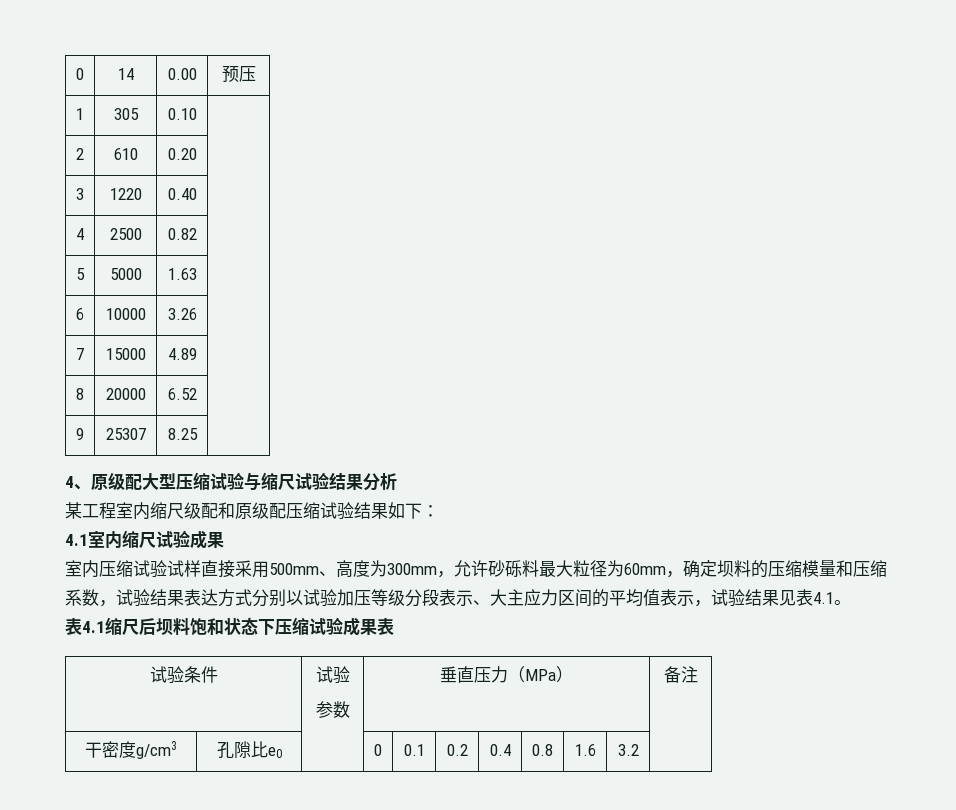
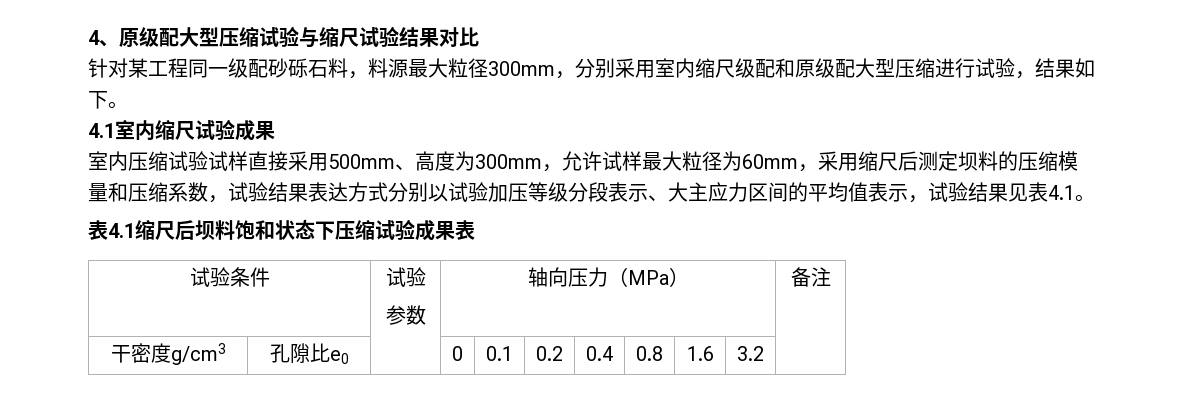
- 0 | 14 | 0.00 | 预压
- 1 | 305 | 0.10 |
- 2 | 610 | 0.20 |
- 3 | 1220 | 0.40 |
- 4 | 2500 | 0.82 |
- 5 | 5000 | 1.63 |
- 6 | 10000 | 3.26 |
- 7 | 15000 | 4.89 |
- 8 | 20000 | 6.52 |
- 9 | 25307 | 8.25 |
- 4、原级配大型压缩试验与缩尺试验结果分析
- 某工程室内缩尺级配和原级配压缩试验结果如下：
+ 4、原级配大型压缩试验与缩尺试验结果对比
+ 针对某工程同一级配砂砾石料，料源最大粒径300mm，分别采用室内缩尺级配和原级配大型压缩进行试验，结果如下。
- 室内压缩试验试样直接采用500mm、高度为300mm，允许砂砾料最大粒径为60mm，确定坝料的压缩模量和压缩系数，试验结果表达方式分别以试验加压等级分段表示、大主应力区间的平均值表示，试验结果见表4.1。
+ 室内压缩试验试样直接采用500mm、高度为300mm，允许试样最大粒径为60mm，采用缩尺后测定坝料的压缩模量和压缩系数，试验结果表达方式分别以试验加压等级分段表示、大主应力区间的平均值表示，试验结果见表4.1。
  试验条件 | 试验
- 参数 | 垂直压力（MPa） | 备注
+ 参数 | 轴向压力（MPa） | 备注

